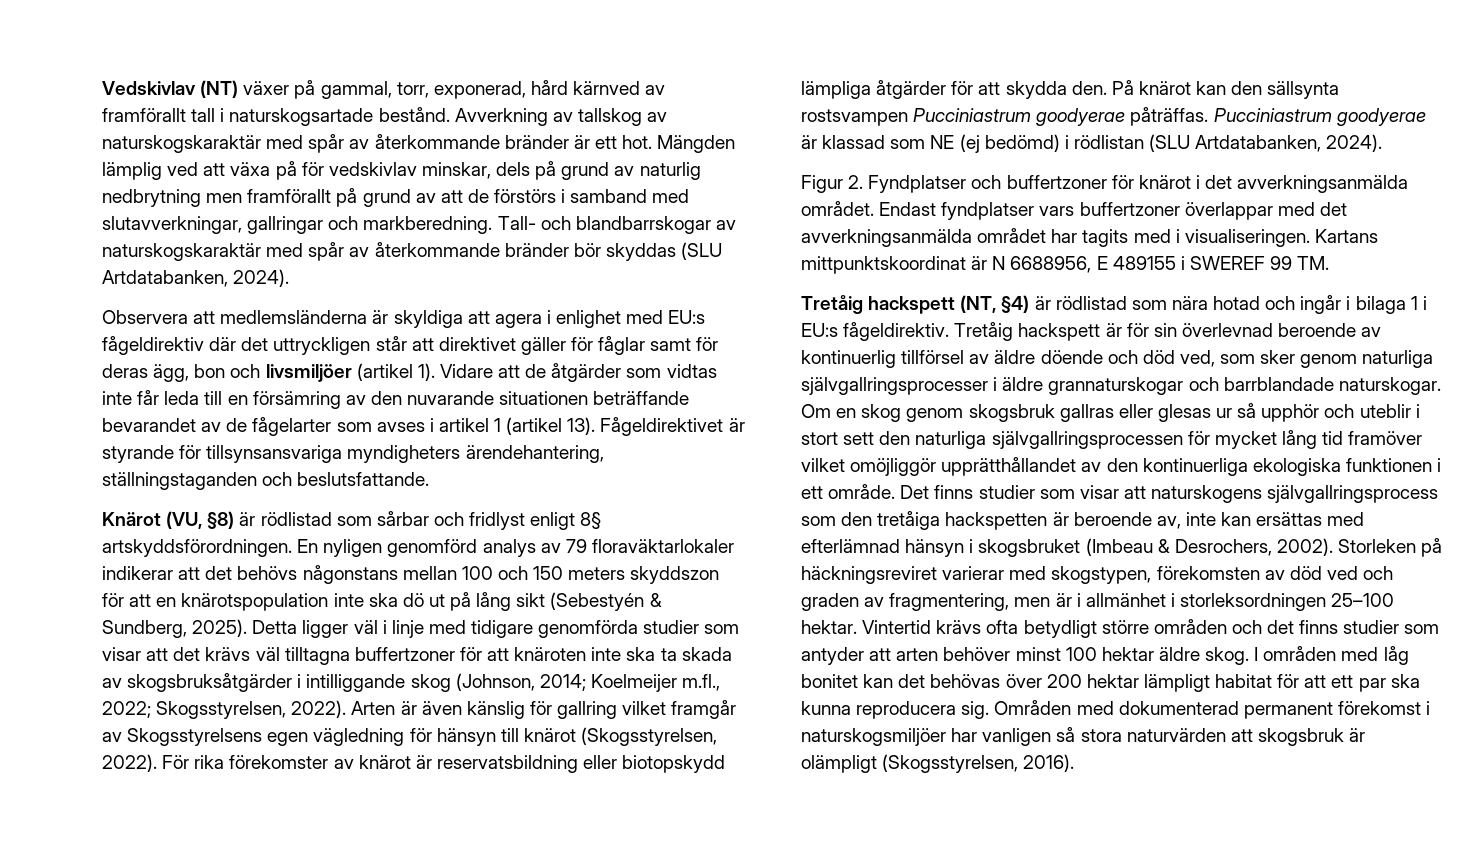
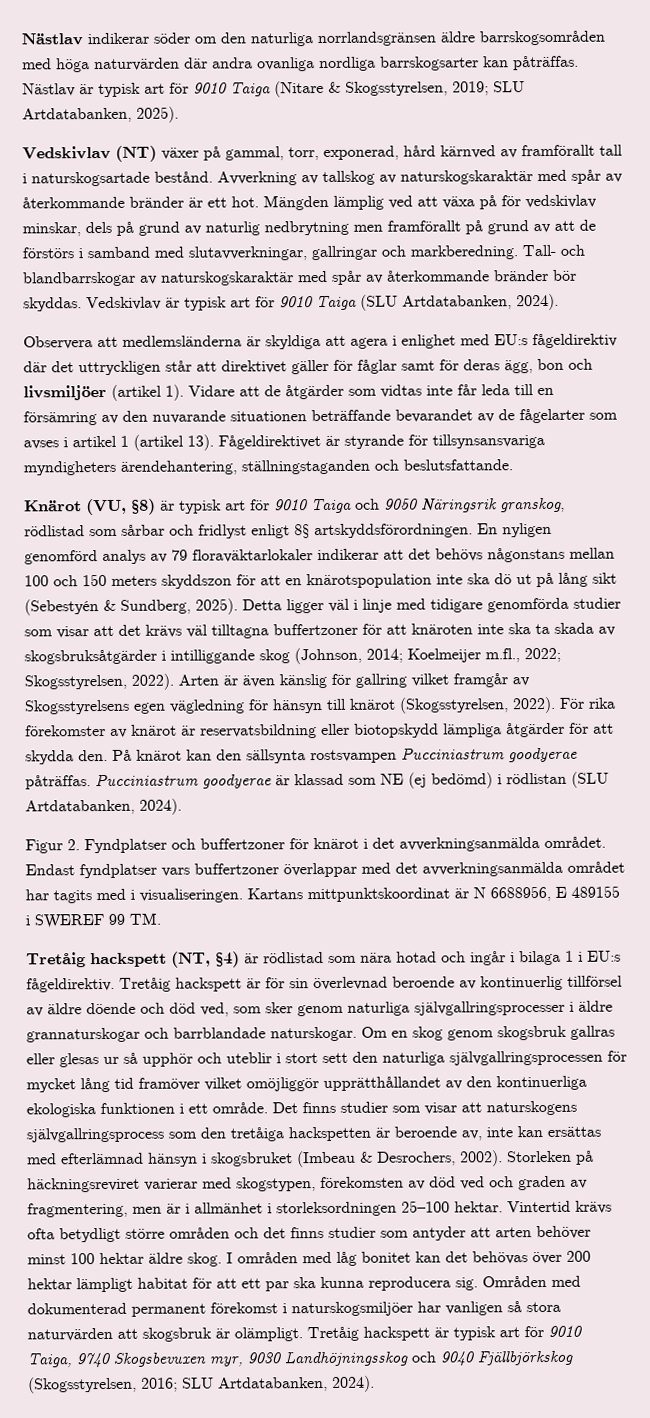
+ Nästlav indikerar söder om den naturliga norrlandsgränsen äldre barrskogsområden med höga naturvärden där andra ovanliga nordliga barrskogsarter kan påträffas. Nästlav är typisk art för 9010 Taiga (Nitare & Skogsstyrelsen, 2019; SLU Artdatabanken, 2025).
- Tall- och blandbarrskogar av naturskogskaraktär med spår av återkommande bränder bör skyddas (SLU Artdatabanken, 2024).
+ Tall- och blandbarrskogar av naturskogskaraktär med spår av återkommande bränder bör skyddas. Vedskivlav är typisk art för 9010 Taiga (SLU Artdatabanken, 2024).
- Knärot (VU, §8) är rödlistad som sårbar och fridlyst enligt 8§ artskyddsförordningen.
+ Knärot (VU, §8) är typisk art för 9010 Taiga och 9050 Näringsrik granskog, rödlistad som sårbar och fridlyst enligt 8§ artskyddsförordningen.
- Områden med dokumenterad permanent förekomst i naturskogsmiljöer har vanligen så stora naturvärden att skogsbruk är olämpligt (Skogsstyrelsen, 2016).
+ Områden med dokumenterad permanent förekomst i naturskogsmiljöer har vanligen så stora naturvärden att skogsbruk är olämpligt. Tretåig hackspett är typisk art för 9010 Taiga, 9740 Skogsbevuxen myr, 9030 Landhöjningsskog och 9040 Fjällbjörkskog (Skogsstyrelsen, 2016; SLU Artdatabanken, 2024).

